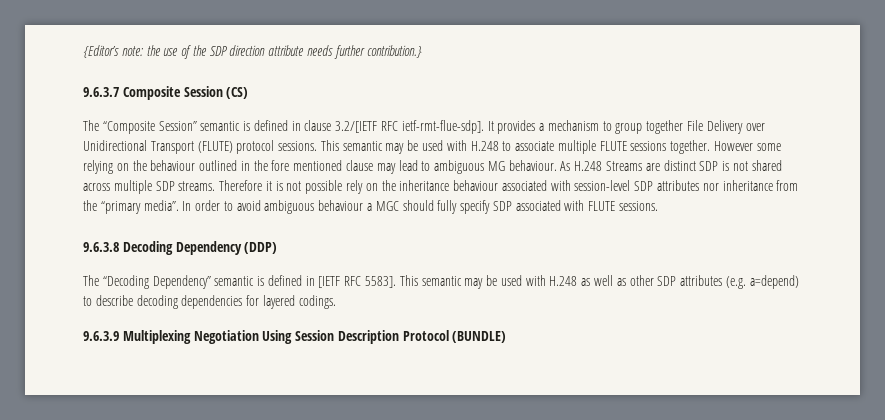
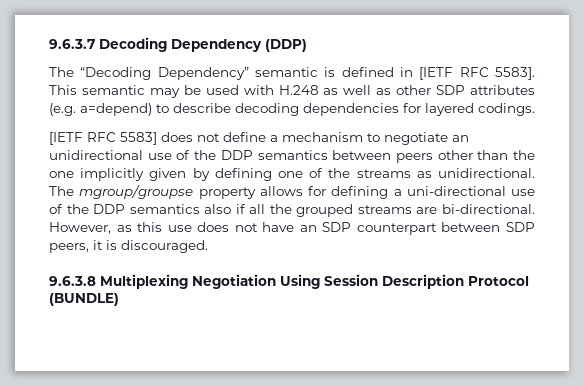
- {Editor’s note: the use of the SDP direction attribute needs further contribution.}
- 9.6.3.7 Composite Session (CS)
- The “Composite Session” semantic is defined in clause 3.2/[IETF RFC ietf-rmt-flue-sdp]. It provides a mechanism to group together File Delivery over Unidirectional Transport (FLUTE) protocol sessions. This semantic may be used with H.248 to associate multiple FLUTE sessions together. However some relying on the behaviour outlined in the fore mentioned clause may lead to ambiguous MG behaviour. As H.248 Streams are distinct SDP is not shared across multiple SDP streams. Therefore it is not possible rely on the inheritance behaviour associated with session-level SDP attributes nor inheritance from the “primary media”. In order to avoid ambiguous behaviour a MGC should fully specify SDP associated with FLUTE sessions.
- 9.6.3.8 Decoding Dependency (DDP)
+ 9.6.3.7 Decoding Dependency (DDP)
- 9.6.3.9 Multiplexing Negotiation Using Session Description Protocol (BUNDLE)
+ [IETF RFC 5583] does not define a mechanism to negotiate an unidirectional use of the DDP semantics between peers other than the one implicitly given by defining one of the streams as unidirectional. The mgroup/groupse property allows for defining a uni-directional use of the DDP semantics also if all the grouped streams are bi-directional. However, as this use does not have an SDP counterpart between SDP peers, it is discouraged.
+ 9.6.3.8 Multiplexing Negotiation Using Session Description Protocol (BUNDLE)

